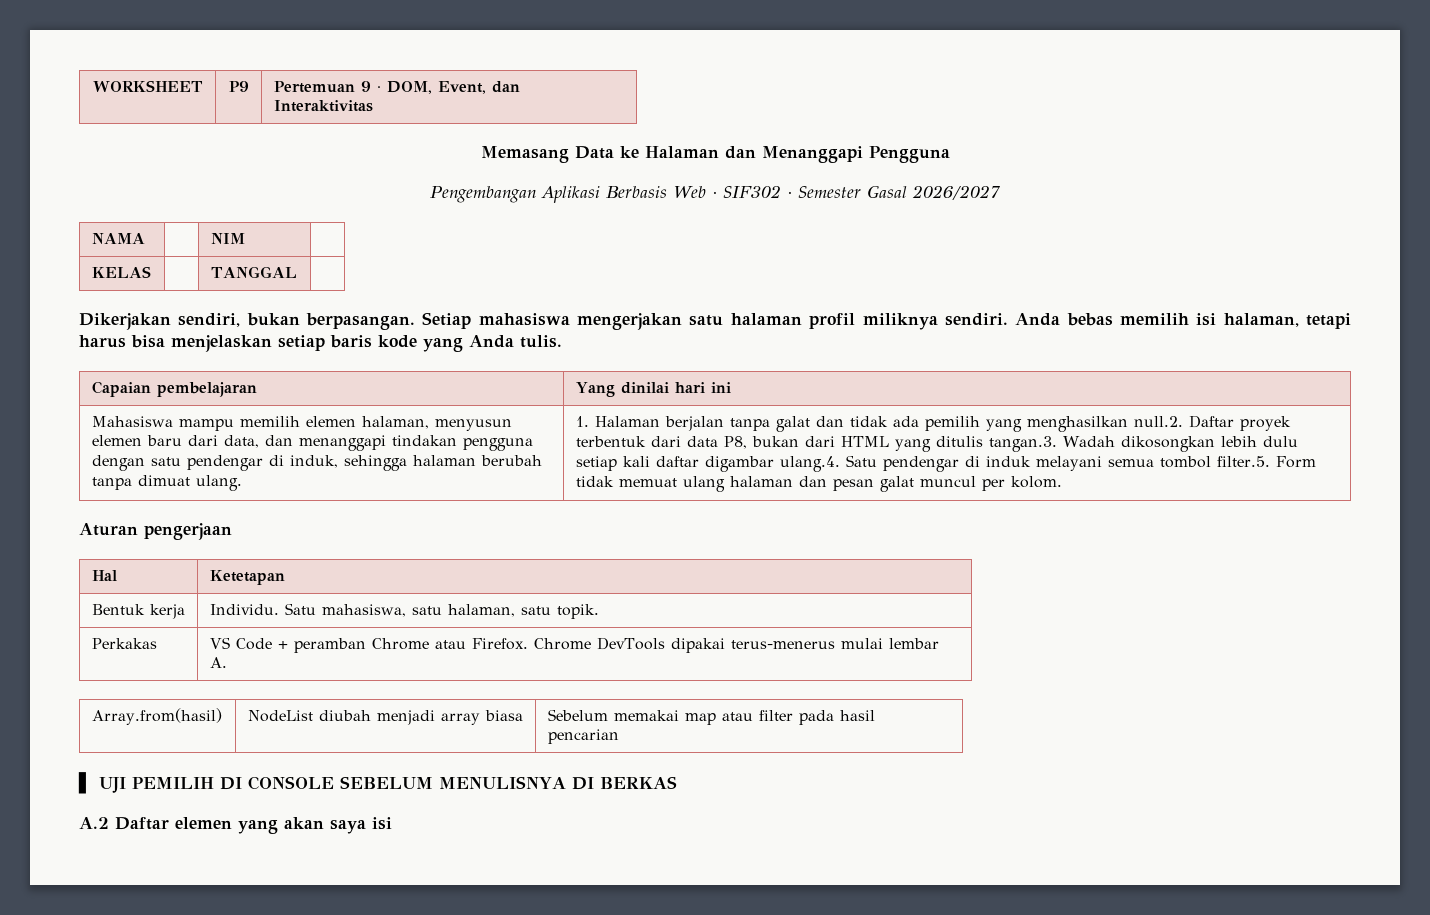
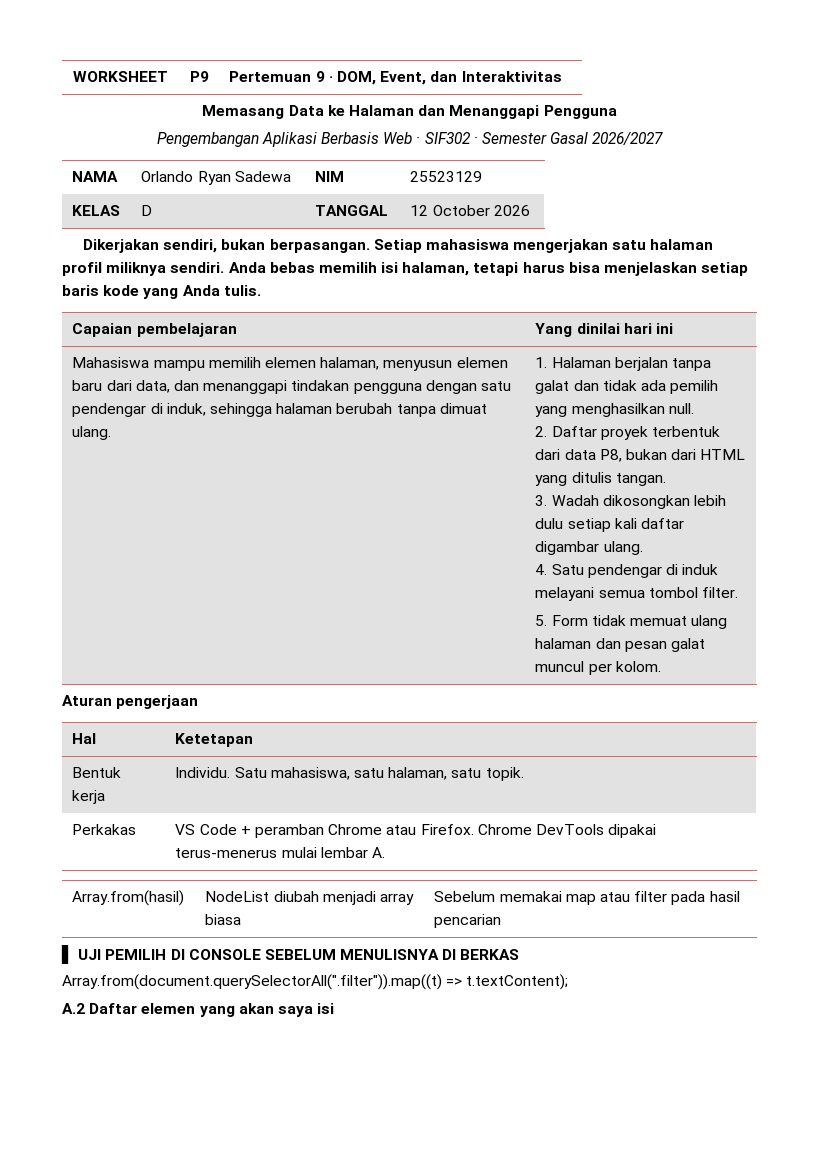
- NAMA | | NIM |
+ NAMA | Orlando Ryan Sadewa | NIM | 25523129
- KELAS | | TANGGAL |
+ KELAS | D | TANGGAL | 12 October 2026
- 1. Halaman berjalan tanpa galat dan tidak ada pemilih yang menghasilkan null.2. Daftar proyek terbentuk dari data P8, bukan dari HTML yang ditulis tangan.3. Wadah dikosongkan lebih dulu setiap kali daftar digambar ulang.4. Satu pendengar di induk melayani semua tombol filter.5. Form tidak memuat ulang halaman dan pesan galat muncul per kolom.
+ 1. Halaman berjalan tanpa galat dan tidak ada pemilih yang menghasilkan null.
+ 2. Daftar proyek terbentuk dari data P8, bukan dari HTML yang ditulis tangan.
+ 3. Wadah dikosongkan lebih dulu setiap kali daftar digambar ulang.
+ 4. Satu pendengar di induk melayani semua tombol filter.
+ 5. Form tidak memuat ulang halaman dan pesan galat muncul per kolom.
+ Array.from(document.querySelectorAll(".filter")).map((t) => t.textContent);

